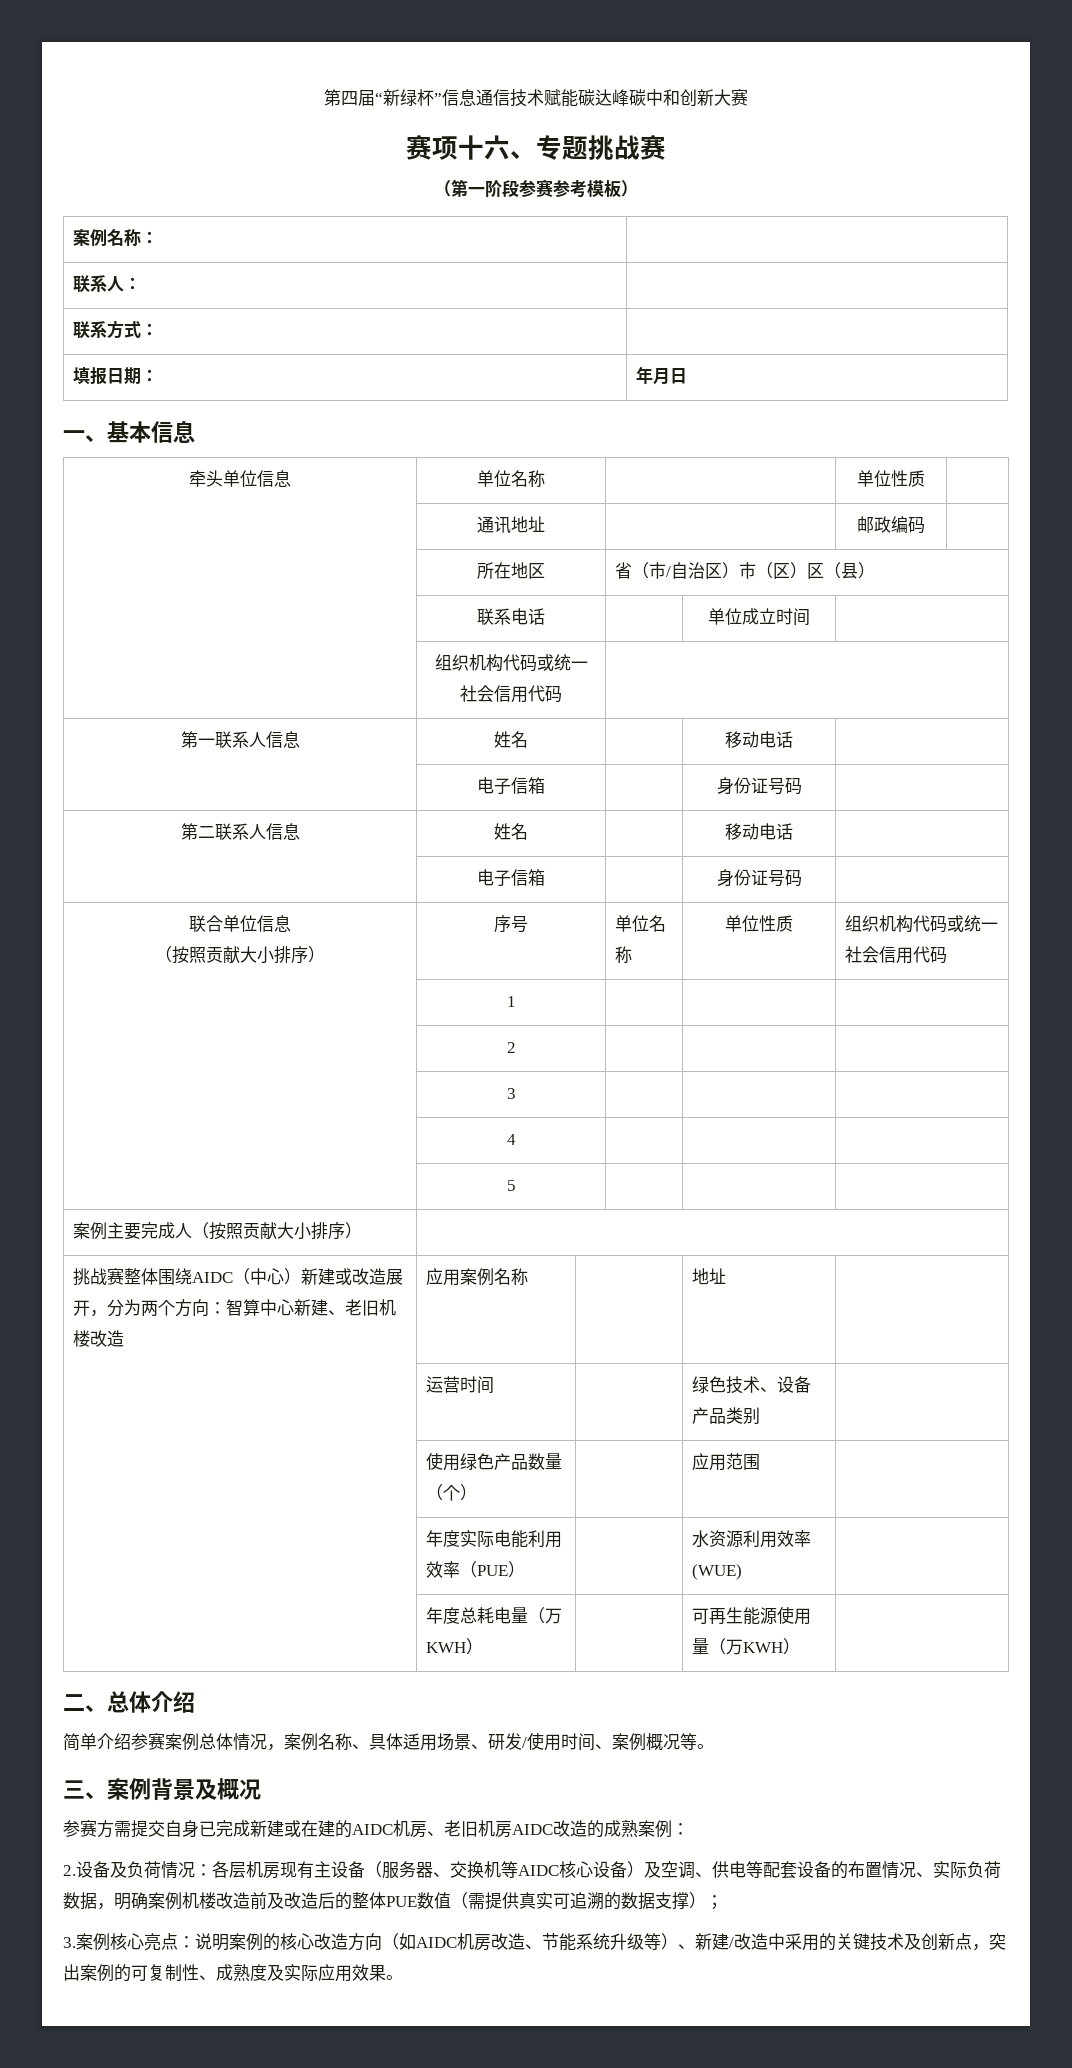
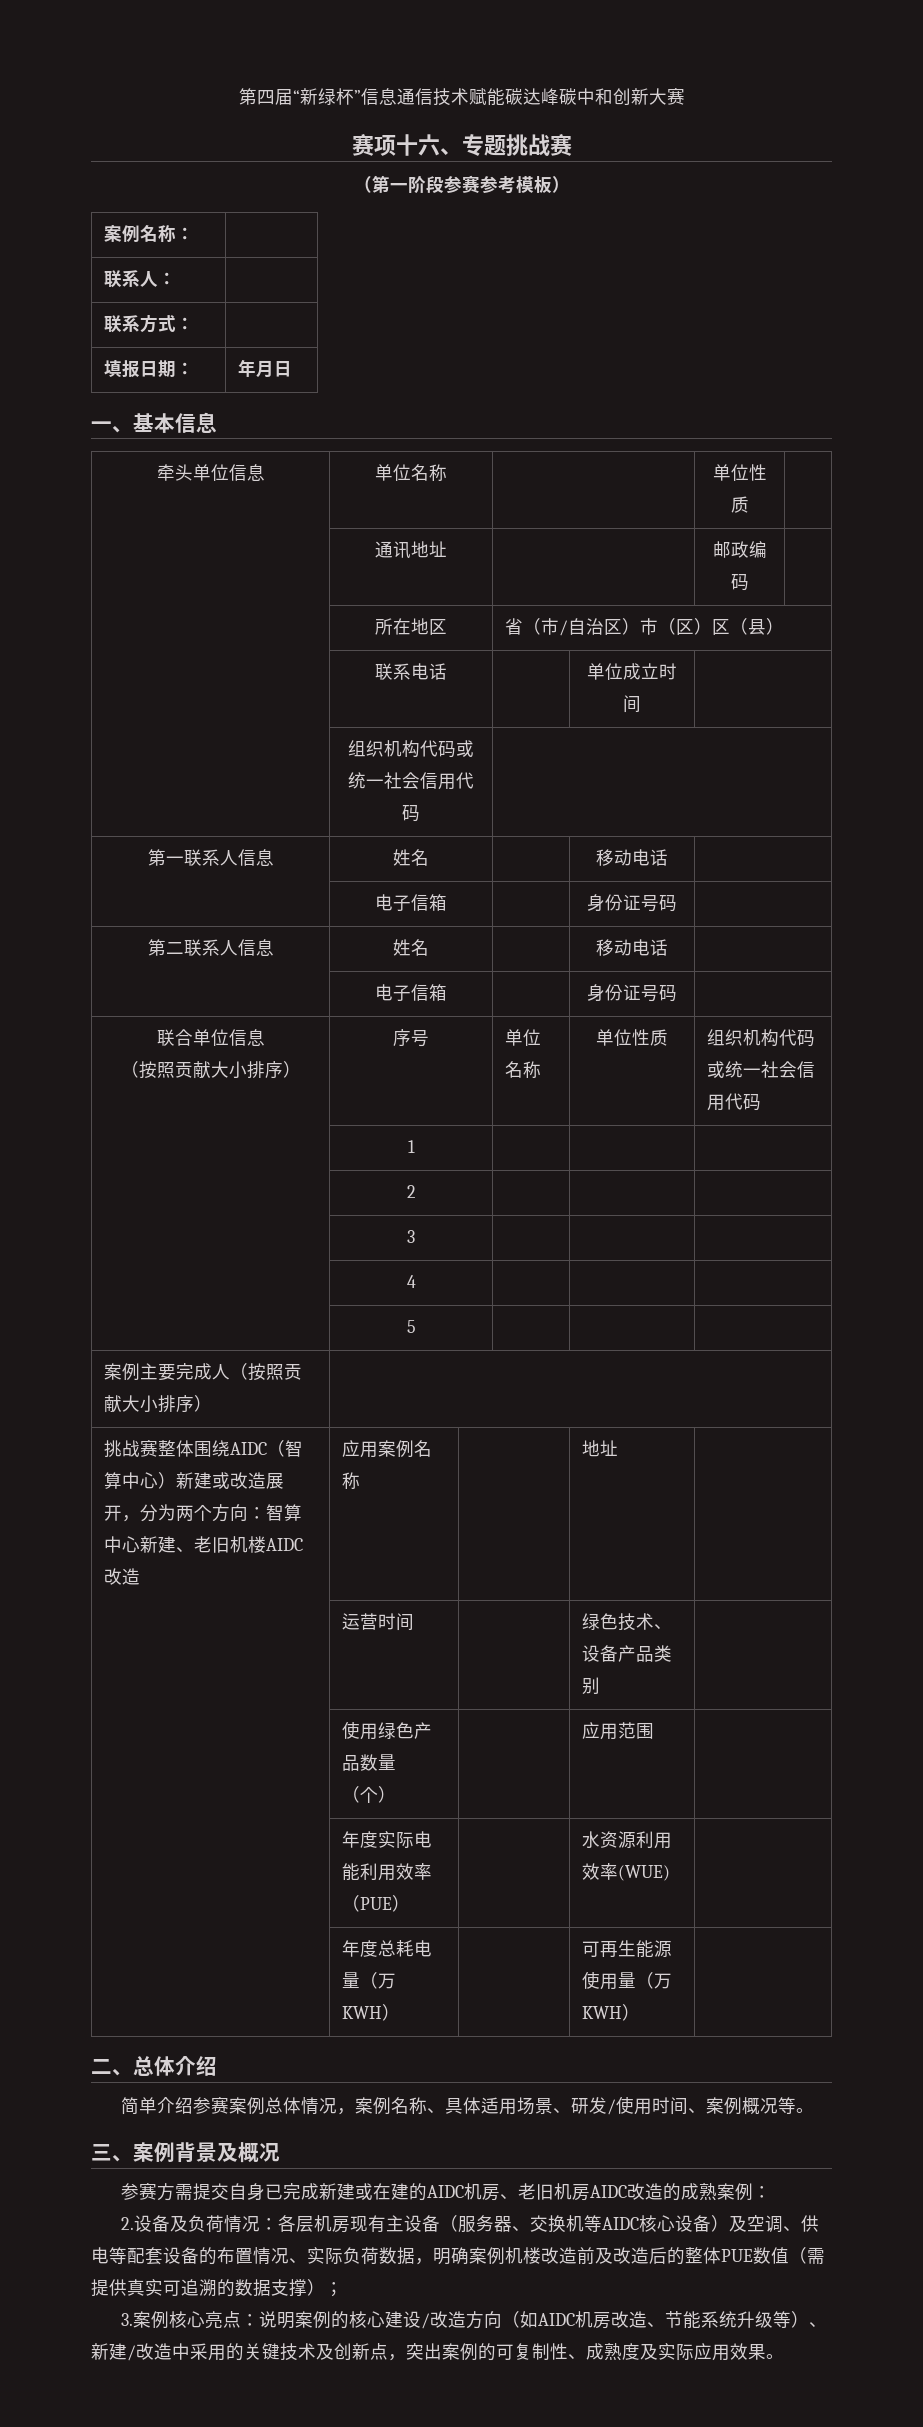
- 挑战赛整体围绕AIDC（中心）新建或改造展开，分为两个方向：智算中心新建、老旧机楼改造 | 应用案例名称 | | 地址 |
+ 挑战赛整体围绕AIDC（智算中心）新建或改造展开，分为两个方向：智算中心新建、老旧机楼AIDC改造 | 应用案例名称 | | 地址 |
- 3.案例核心亮点：说明案例的核心改造方向（如AIDC机房改造、节能系统升级等）、新建/改造中采用的关键技术及创新点，突出案例的可复制性、成熟度及实际应用效果。
+ 3.案例核心亮点：说明案例的核心建设/改造方向（如AIDC机房改造、节能系统升级等）、新建/改造中采用的关键技术及创新点，突出案例的可复制性、成熟度及实际应用效果。

